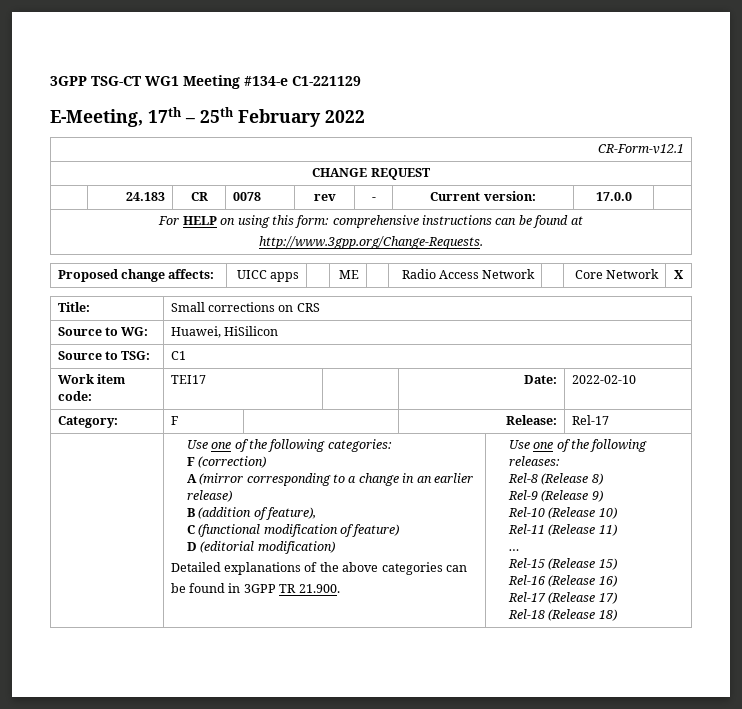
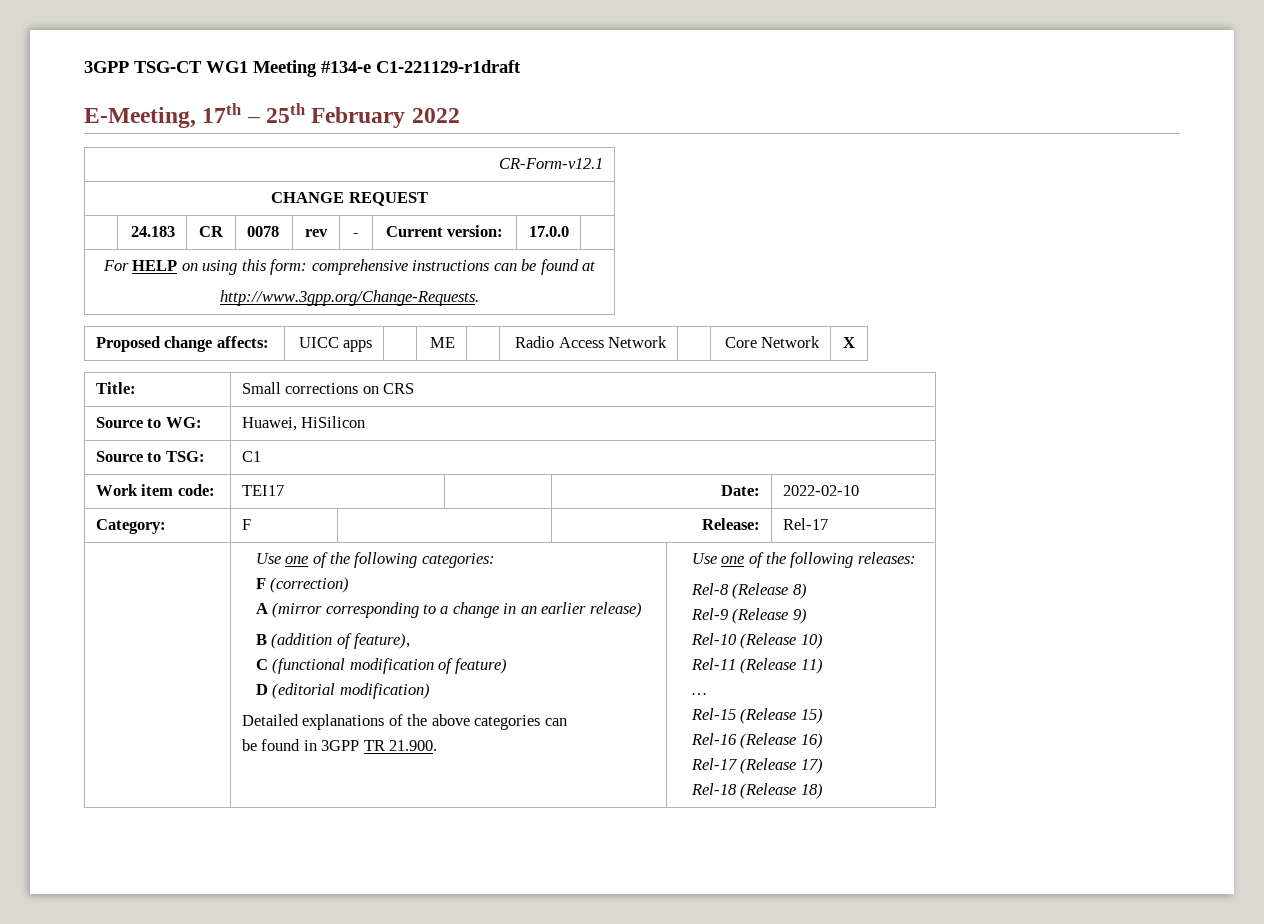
- 3GPP TSG-CT WG1 Meeting #134-e C1-221129
+ 3GPP TSG-CT WG1 Meeting #134-e C1-221129-r1draft

